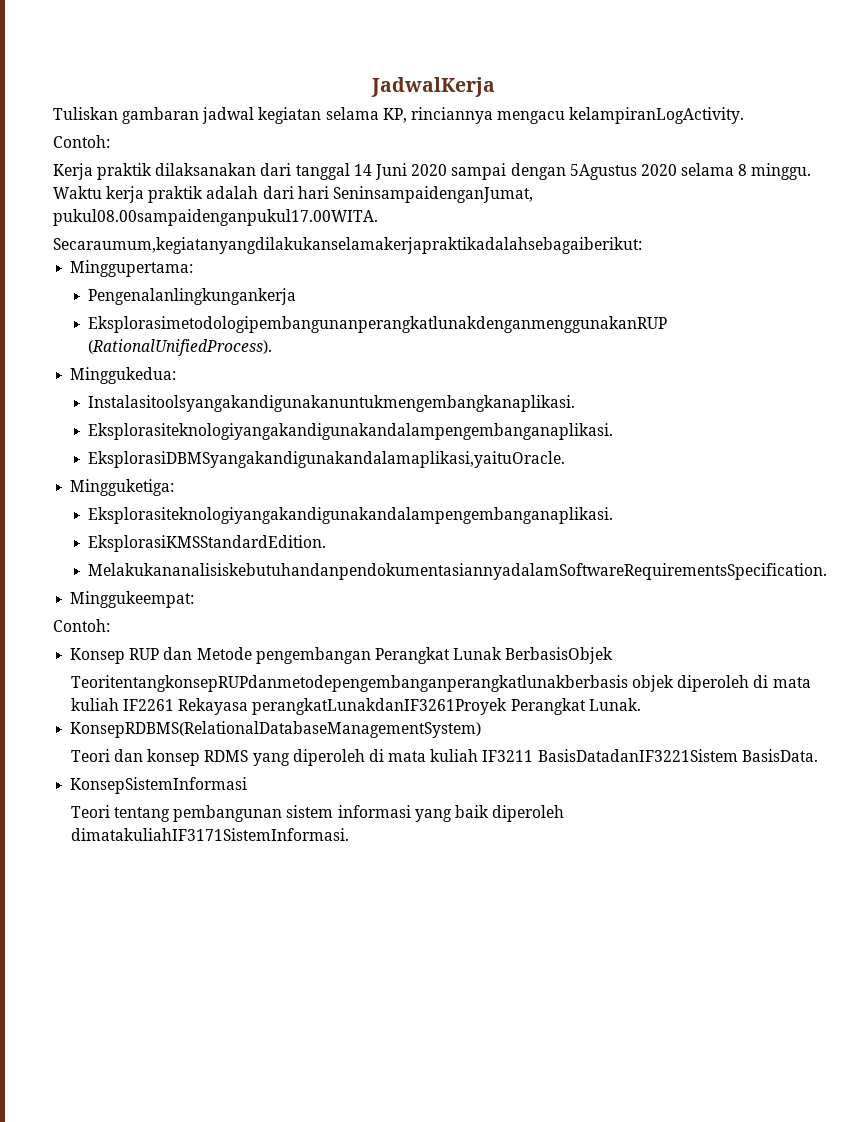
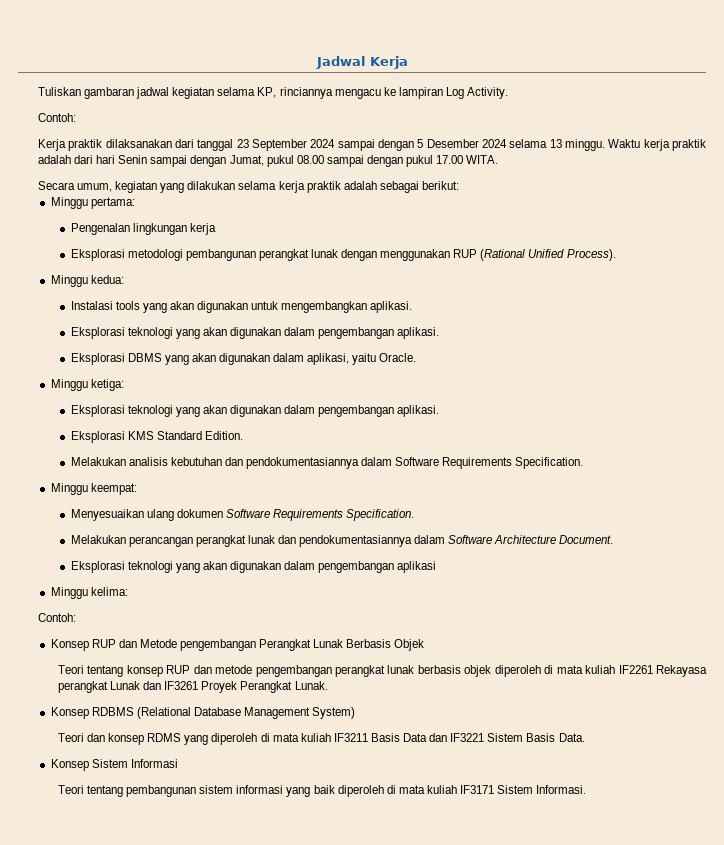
- JadwalKerja
+ Jadwal Kerja
- Tuliskan gambaran jadwal kegiatan selama KP, rinciannya mengacu kelampiranLogActivity.
+ Tuliskan gambaran jadwal kegiatan selama KP, rinciannya mengacu ke lampiran Log Activity.
- Kerja praktik dilaksanakan dari tanggal 14 Juni 2020 sampai dengan 5Agustus 2020 selama 8 minggu.
+ Kerja praktik dilaksanakan dari tanggal 23 September 2024 sampai dengan 5 Desember 2024 selama 13 minggu.
- Waktu kerja praktik adalah dari hari SeninsampaidenganJumat, pukul08.00sampaidenganpukul17.00WITA.
- Secaraumum,kegiatanyangdilakukanselamakerjapraktikadalahsebagaiberikut:
- Minggupertama:
- Pengenalanlingkungankerja
- EksplorasimetodologipembangunanperangkatlunakdenganmenggunakanRUP (RationalUnifiedProcess).
- Minggukedua:
- Instalasitoolsyangakandigunakanuntukmengembangkanaplikasi.
- Eksplorasiteknologiyangakandigunakandalampengembanganaplikasi.
- EksplorasiDBMSyangakandigunakandalamaplikasi,yaituOracle.
- Mingguketiga:
- Eksplorasiteknologiyangakandigunakandalampengembanganaplikasi.
- EksplorasiKMSStandardEdition.
- MelakukananalisiskebutuhandanpendokumentasiannyadalamSoftwareRequirementsSpecification.
- Minggukeempat:
+ Waktu kerja praktik adalah dari hari Senin sampai dengan Jumat, pukul 08.00 sampai dengan pukul 17.00 WITA.
+ Secara umum, kegiatan yang dilakukan selama kerja praktik adalah sebagai berikut:
+ Minggu pertama:
+ Pengenalan lingkungan kerja
+ Eksplorasi metodologi pembangunan perangkat lunak dengan menggunakan RUP (Rational Unified Process).
+ Minggu kedua:
+ Instalasi tools yang akan digunakan untuk mengembangkan aplikasi.
+ Eksplorasi teknologi yang akan digunakan dalam pengembangan aplikasi.
+ Eksplorasi DBMS yang akan digunakan dalam aplikasi, yaitu Oracle.
+ Minggu ketiga:
+ Eksplorasi teknologi yang akan digunakan dalam pengembangan aplikasi.
+ Eksplorasi KMS Standard Edition.
+ Melakukan analisis kebutuhan dan pendokumentasiannya dalam Software Requirements Specification.
+ Minggu keempat:
+ Menyesuaikan ulang dokumen Software Requirements Specification.
+ Melakukan perancangan perangkat lunak dan pendokumentasiannya dalam Software Architecture Document.
+ Eksplorasi teknologi yang akan digunakan dalam pengembangan aplikasi
+ Minggu kelima:
- Konsep RUP dan Metode pengembangan Perangkat Lunak BerbasisObjek
- TeoritentangkonsepRUPdanmetodepengembanganperangkatlunakberbasis objek diperoleh di mata kuliah IF2261 Rekayasa perangkatLunakdanIF3261Proyek Perangkat Lunak.
- KonsepRDBMS(RelationalDatabaseManagementSystem)
+ Konsep RUP dan Metode pengembangan Perangkat Lunak Berbasis Objek
+ Teori tentang konsep RUP dan metode pengembangan perangkat lunak berbasis objek diperoleh di mata kuliah IF2261 Rekayasa perangkat Lunak dan IF3261 Proyek Perangkat Lunak.
+ Konsep RDBMS (Relational Database Management System)
- Teori dan konsep RDMS yang diperoleh di mata kuliah IF3211 BasisDatadanIF3221Sistem BasisData.
- KonsepSistemInformasi
+ Teori dan konsep RDMS yang diperoleh di mata kuliah IF3211 Basis Data dan IF3221 Sistem Basis Data.
+ Konsep Sistem Informasi
- Teori tentang pembangunan sistem informasi yang baik diperoleh dimatakuliahIF3171SistemInformasi.
+ Teori tentang pembangunan sistem informasi yang baik diperoleh di mata kuliah IF3171 Sistem Informasi.

